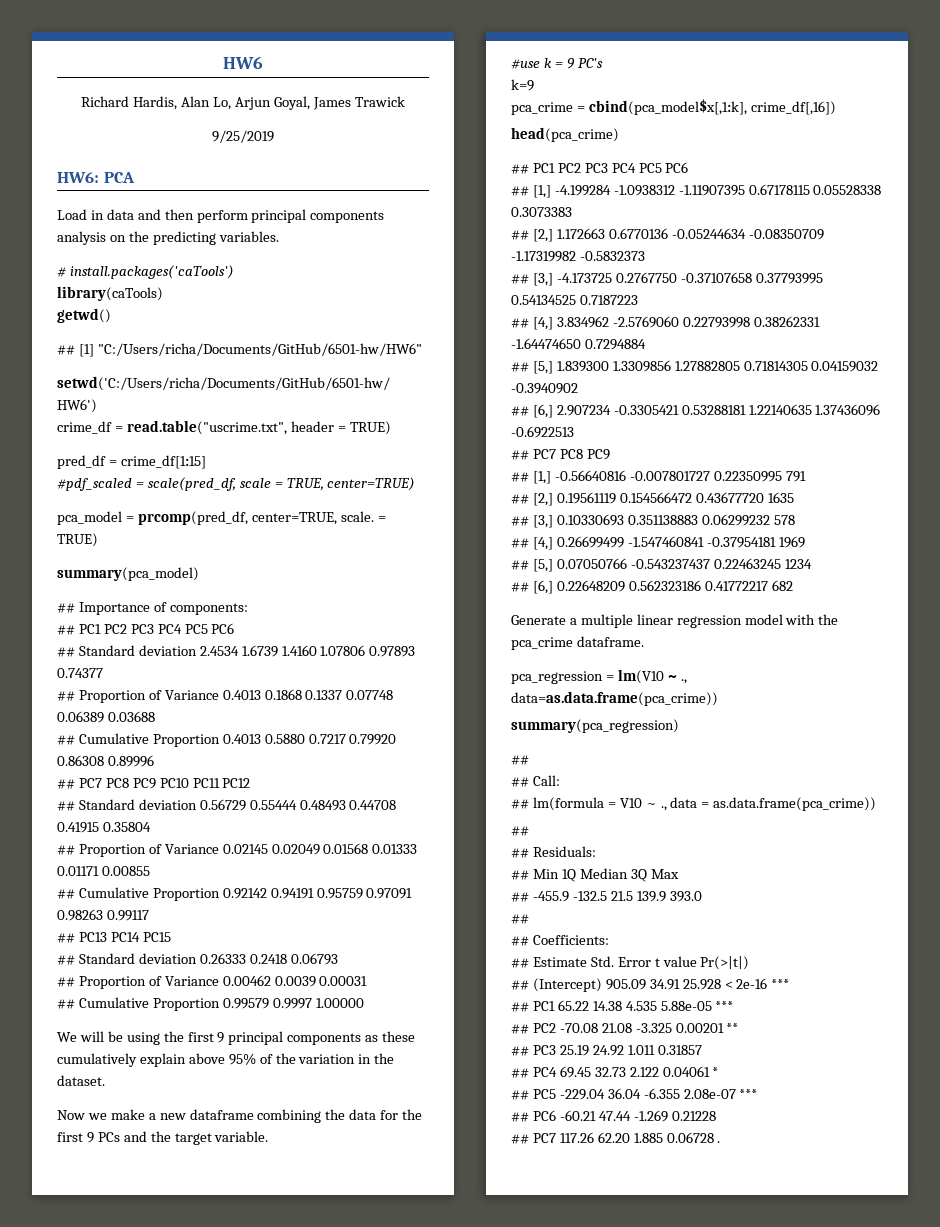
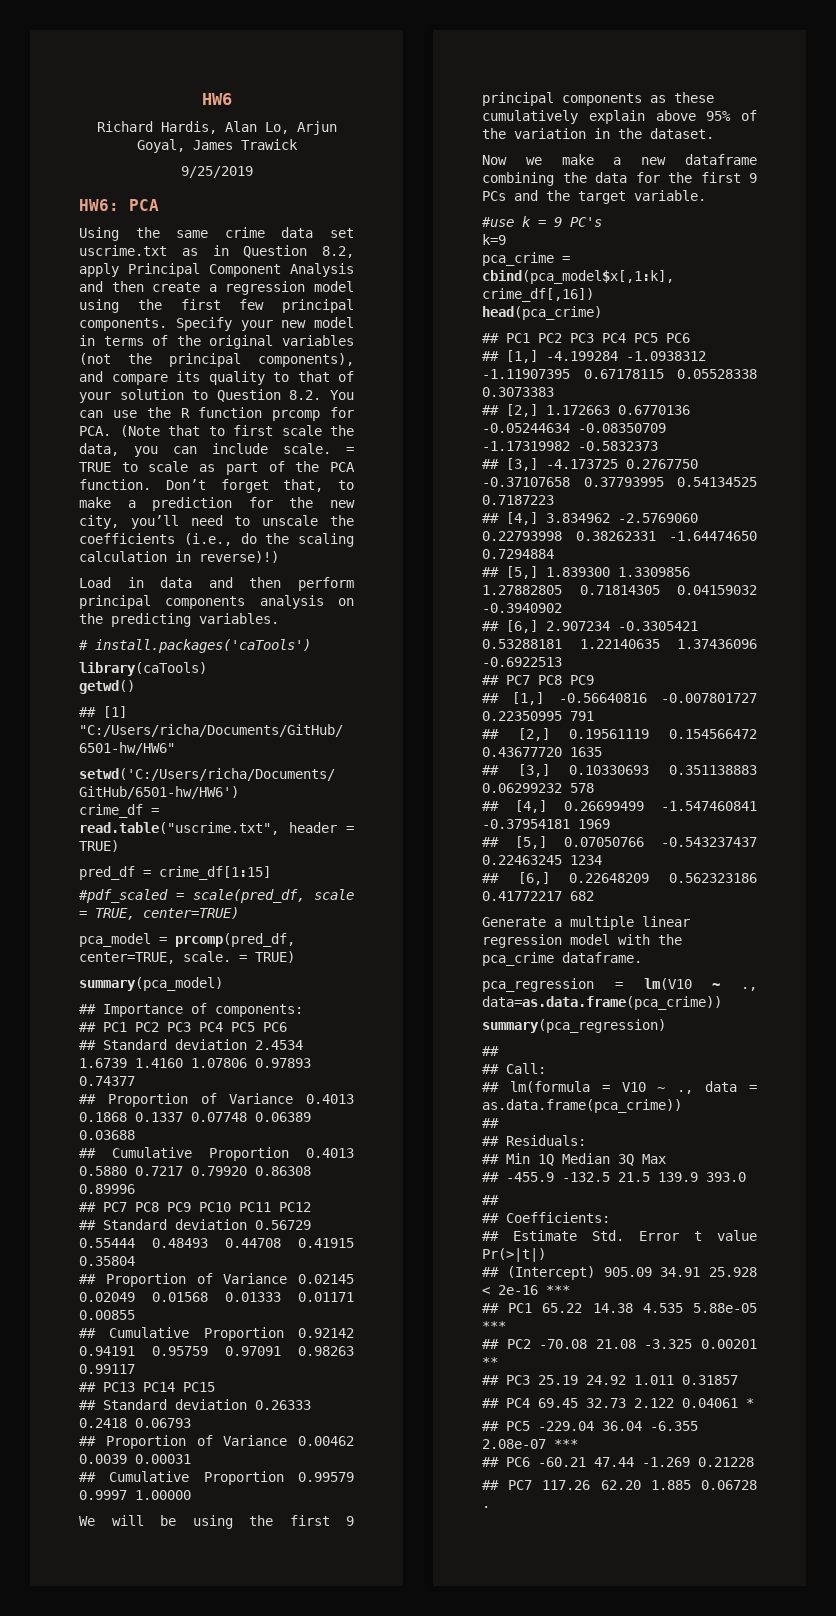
+ Using the same crime data set uscrime.txt as in Question 8.2, apply Principal Component Analysis and then create a regression model using the first few principal components. Specify your new model in terms of the original variables (not the principal components), and compare its quality to that of your solution to Question 8.2. You can use the R function prcomp for PCA. (Note that to first scale the data, you can include scale. = TRUE to scale as part of the PCA function. Don’t forget that, to make a prediction for the new city, you’ll need to unscale the coefficients (i.e., do the scaling calculation in reverse)!)

